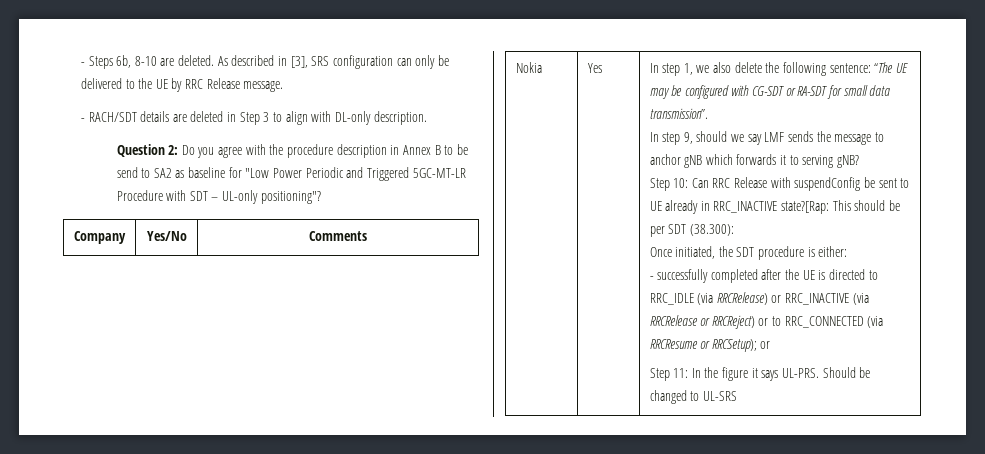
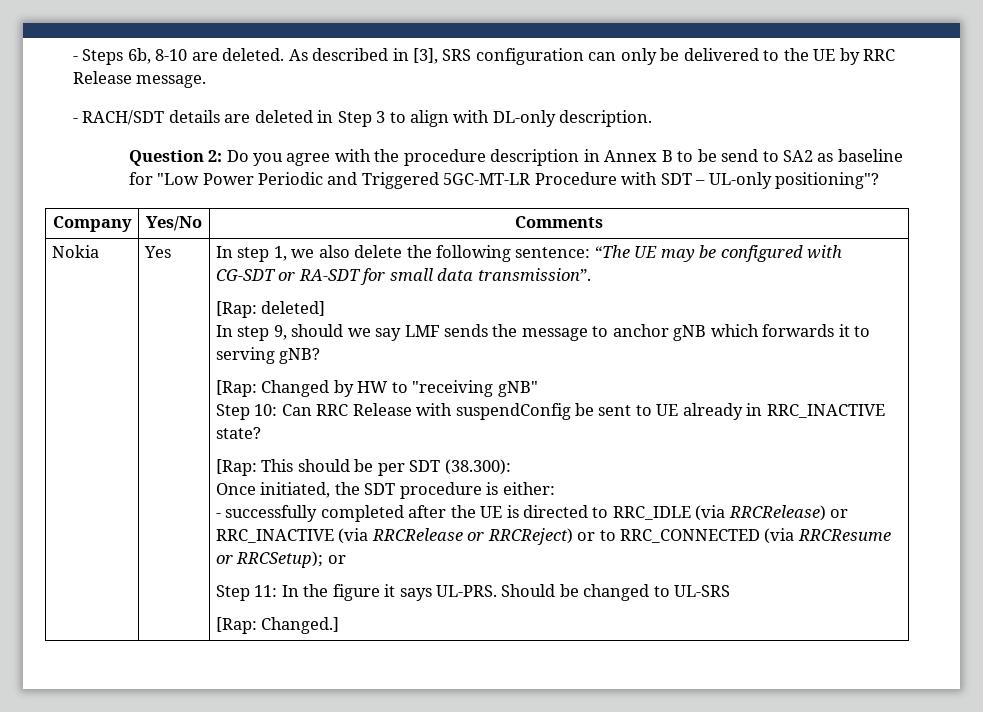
+ [Rap: deleted]
+ [Rap: Changed by HW to "receiving gNB"
- Step 10: Can RRC Release with suspendConfig be sent to UE already in RRC_INACTIVE state?[Rap: This should be per SDT (38.300):
+ Step 10: Can RRC Release with suspendConfig be sent to UE already in RRC_INACTIVE state?
+ [Rap: This should be per SDT (38.300):
+ [Rap: Changed.]

